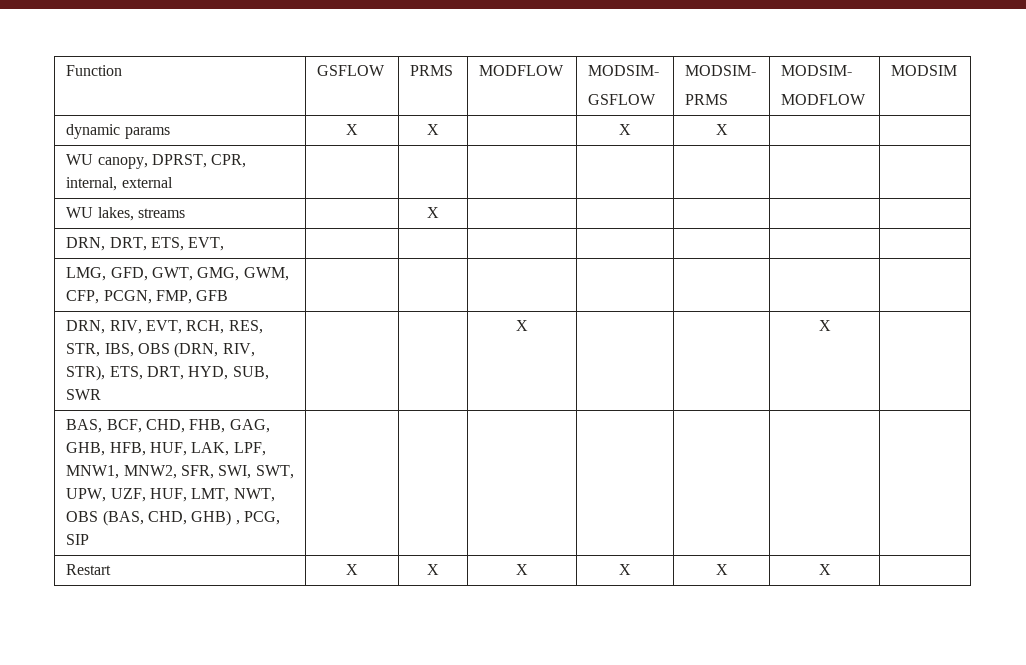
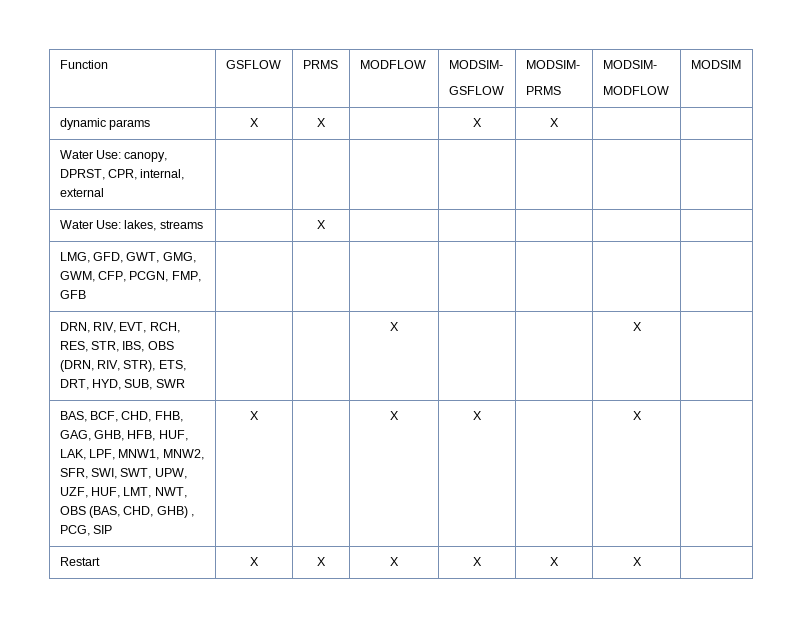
- WU canopy, DPRST, CPR, internal, external | | | | | | |
+ Water Use: canopy, DPRST, CPR, internal, external | | | | | | |
- WU lakes, streams | | X | | | | |
+ Water Use: lakes, streams | | X | | | | |
- DRN, DRT, ETS, EVT, | | | | | | |
- BAS, BCF, CHD, FHB, GAG, GHB, HFB, HUF, LAK, LPF, MNW1, MNW2, SFR, SWI, SWT, UPW, UZF, HUF, LMT, NWT, OBS (BAS, CHD, GHB) , PCG, SIP | | | | | | |
+ BAS, BCF, CHD, FHB, GAG, GHB, HFB, HUF, LAK, LPF, MNW1, MNW2, SFR, SWI, SWT, UPW, UZF, HUF, LMT, NWT, OBS (BAS, CHD, GHB) , PCG, SIP | X | | X | X | | X |

